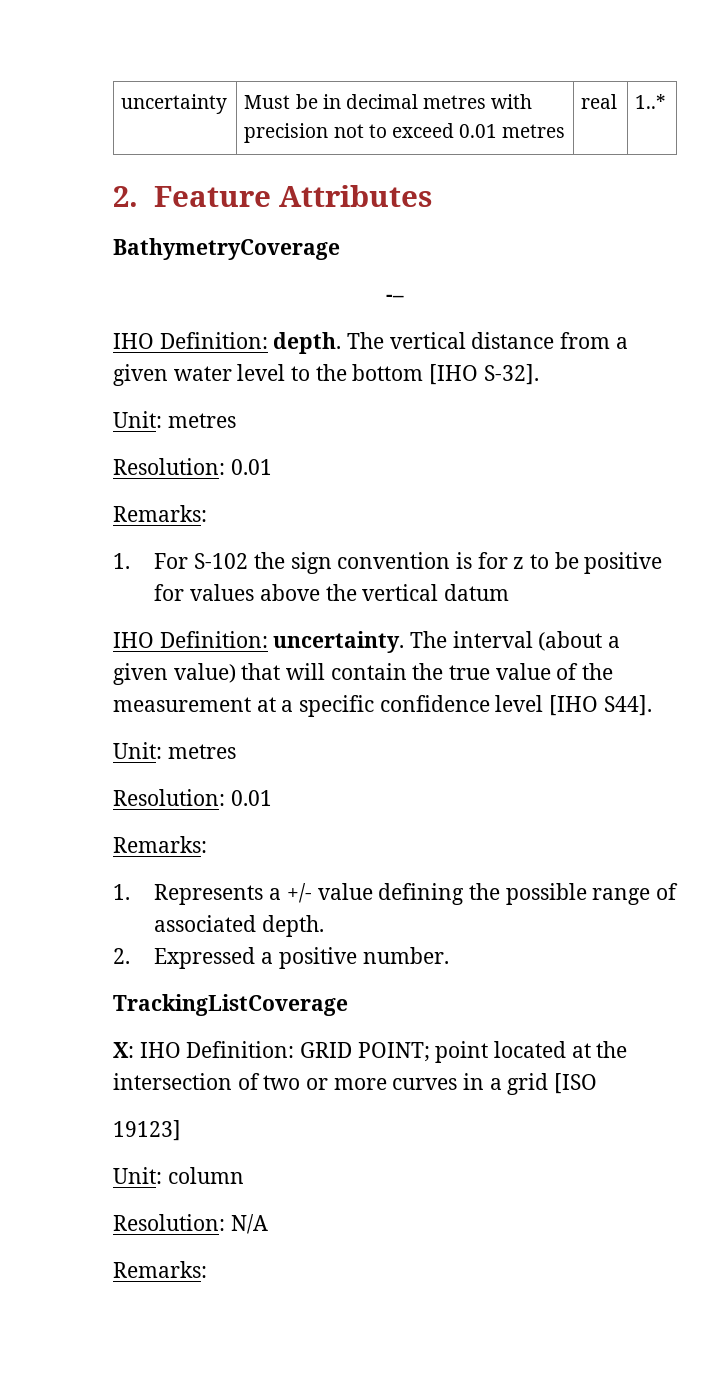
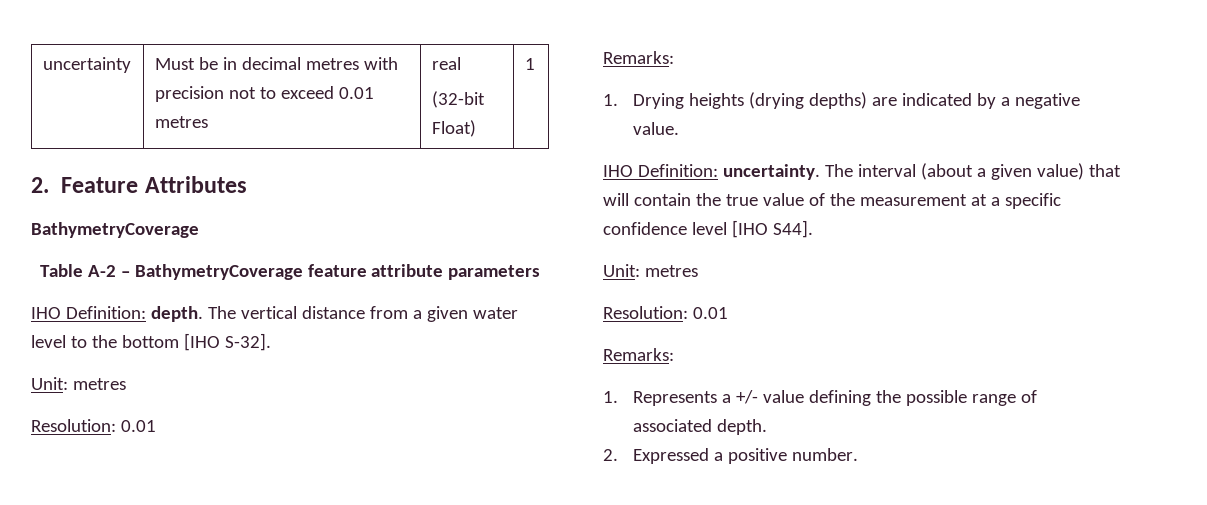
- uncertainty | Must be in decimal metres with precision not to exceed 0.01 metres | real | 1..*
+ uncertainty | Must be in decimal metres with precision not to exceed 0.01 metres | real
+ (32-bit Float) | 1
- -–
+ Table A-2 – BathymetryCoverage feature attribute parameters
- 1. For S-102 the sign convention is for z to be positive for values above the vertical datum
+ 1. Drying heights (drying depths) are indicated by a negative value.
- TrackingListCoverage
- X: IHO Definition: GRID POINT; point located at the intersection of two or more curves in a grid [ISO
- 19123]
- Unit: column
- Resolution: N/A
- Remarks:

